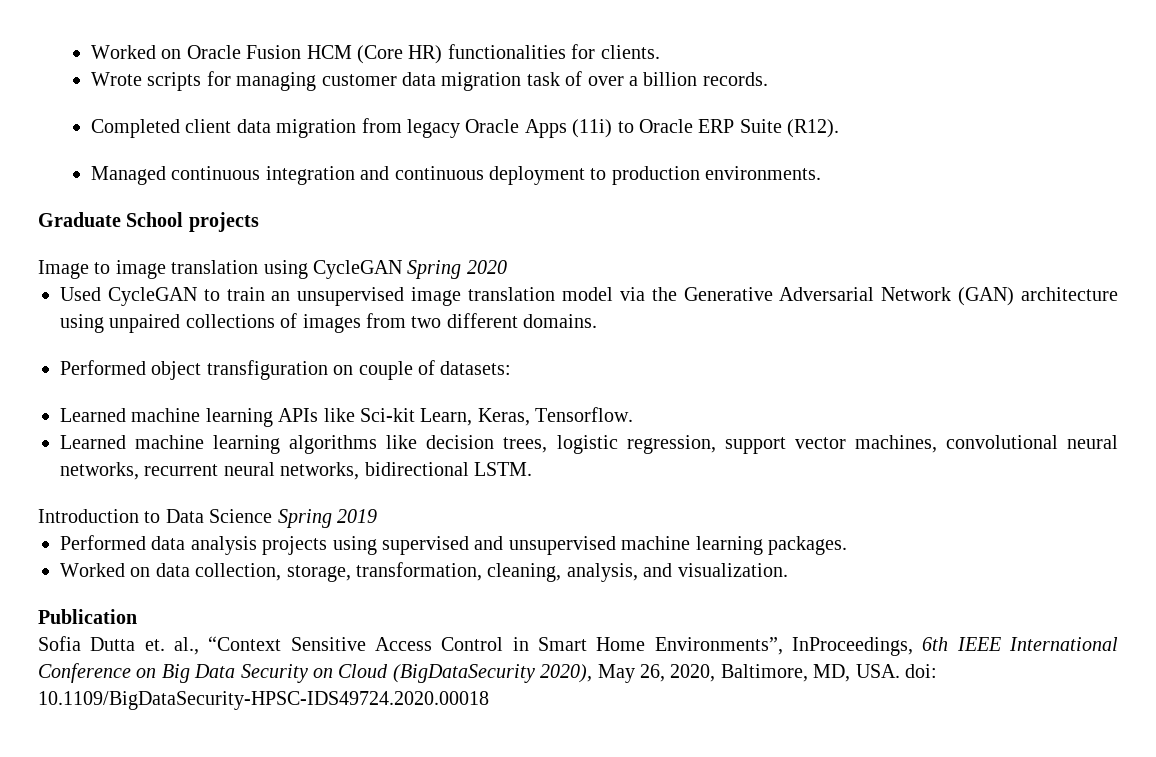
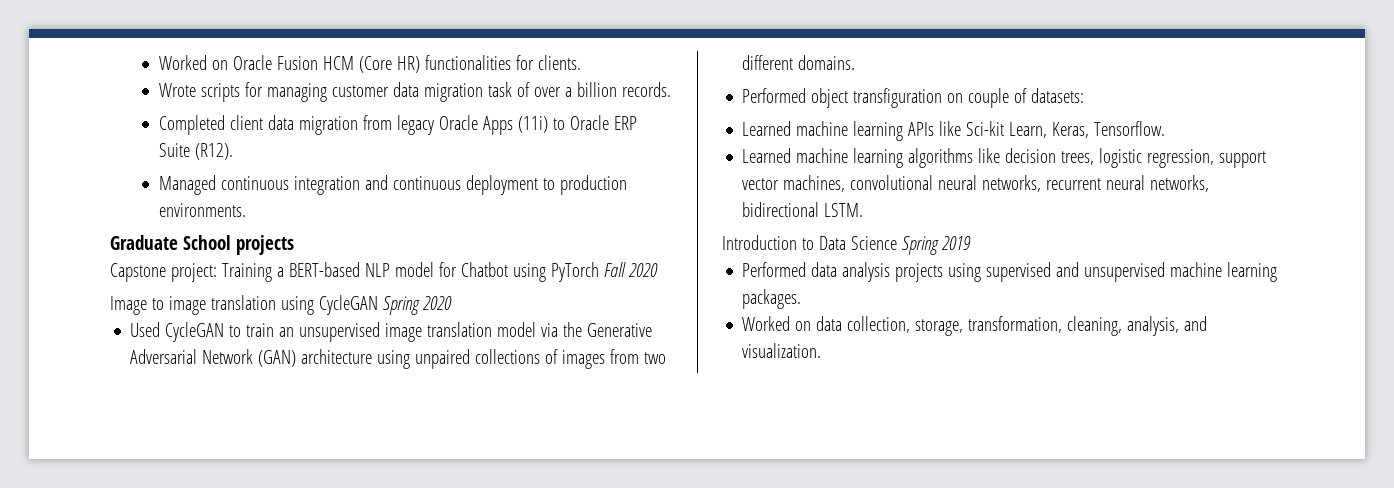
+ Capstone project: Training a BERT-based NLP model for Chatbot using PyTorch Fall 2020
- Publication
- Sofia Dutta et. al., “Context Sensitive Access Control in Smart Home Environments”, InProceedings, 6th IEEE International Conference on Big Data Security on Cloud (BigDataSecurity 2020), May 26, 2020, Baltimore, MD, USA. doi: 10.1109/BigDataSecurity-HPSC-IDS49724.2020.00018

